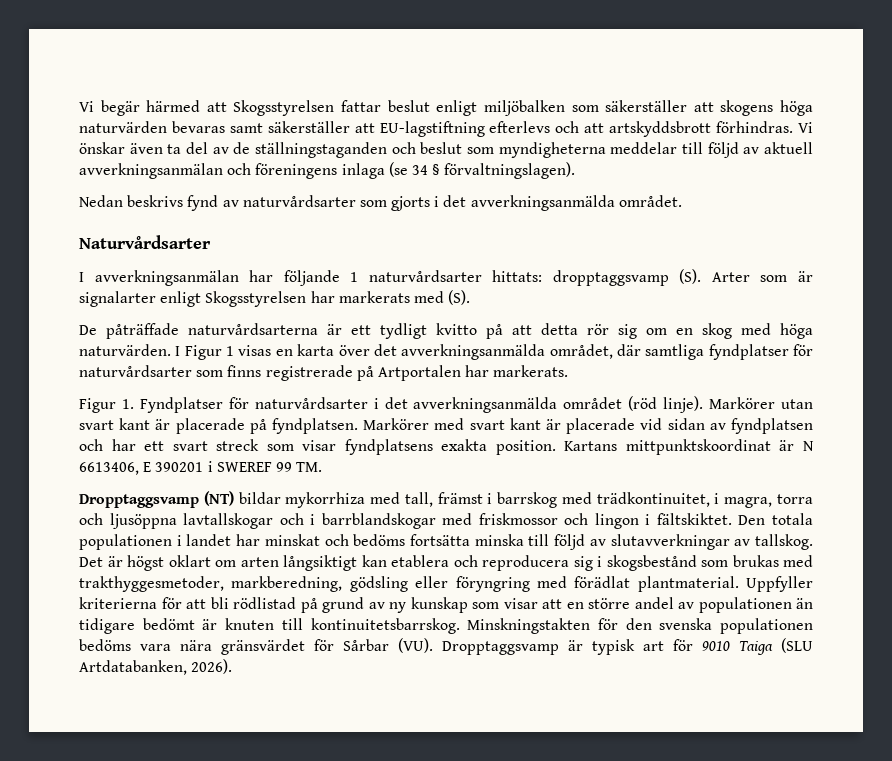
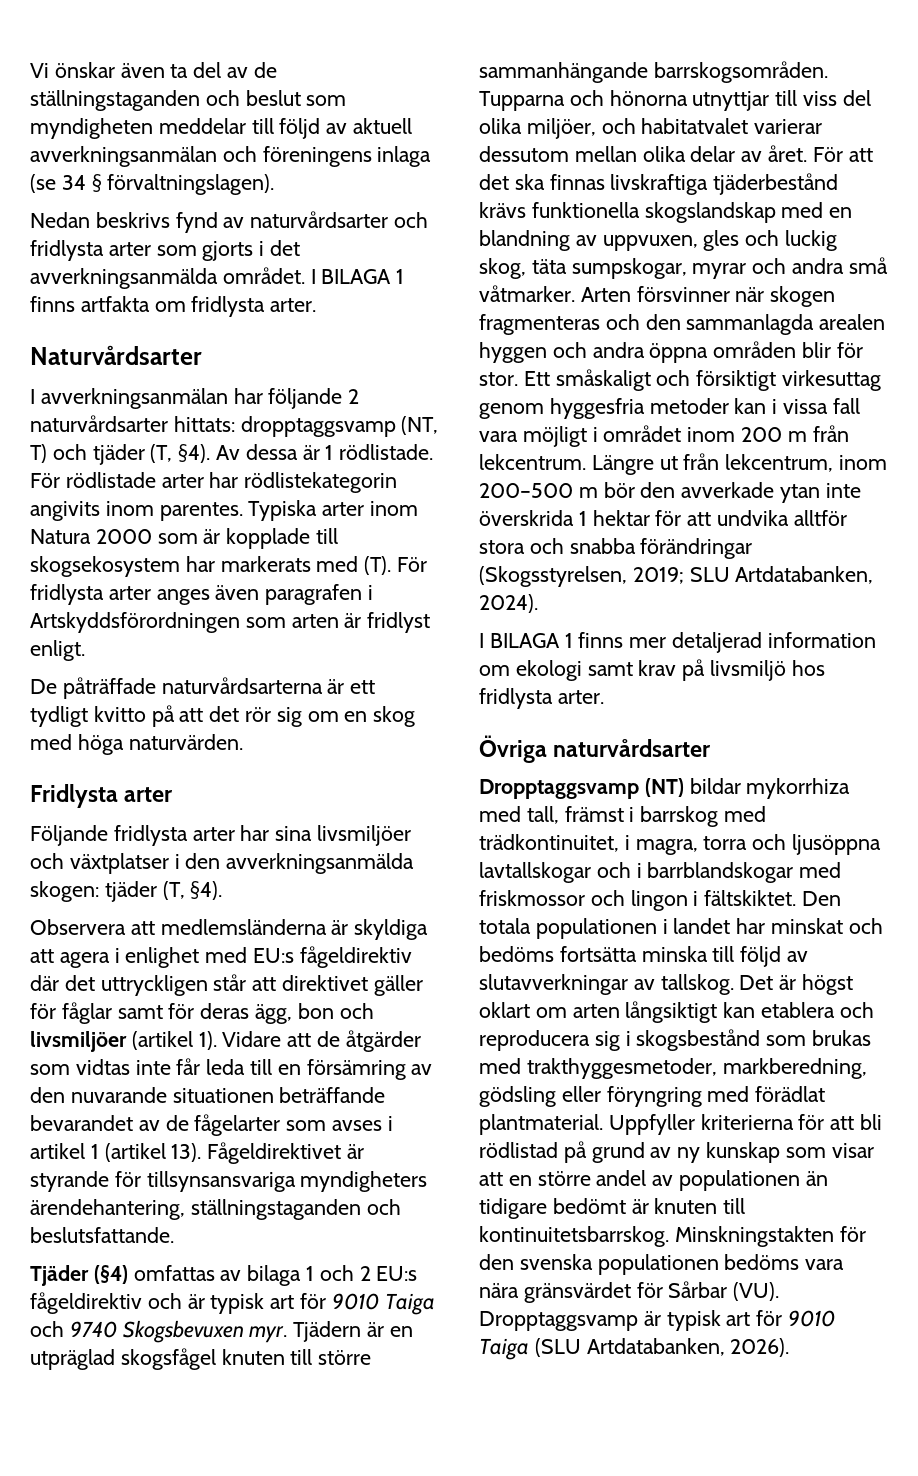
- Vi begär härmed att Skogsstyrelsen fattar beslut enligt miljöbalken som säkerställer att skogens höga naturvärden bevaras samt säkerställer att EU-lagstiftning efterlevs och att artskyddsbrott förhindras. Vi önskar även ta del av de ställningstaganden och beslut som myndigheterna meddelar till följd av aktuell avverkningsanmälan och föreningens inlaga (se 34 § förvaltningslagen).
+ Vi önskar även ta del av de ställningstaganden och beslut som myndigheten meddelar till följd av aktuell avverkningsanmälan och föreningens inlaga (se 34 § förvaltningslagen).
- Nedan beskrivs fynd av naturvårdsarter som gjorts i det avverkningsanmälda området.
+ Nedan beskrivs fynd av naturvårdsarter och fridlysta arter som gjorts i det avverkningsanmälda området. I BILAGA 1 finns artfakta om fridlysta arter.
- I avverkningsanmälan har följande 1 naturvårdsarter hittats: dropptaggsvamp (S). Arter som är signalarter enligt Skogsstyrelsen har markerats med (S).
+ I avverkningsanmälan har följande 2 naturvårdsarter hittats: dropptaggsvamp (NT, T) och tjäder (T, §4). Av dessa är 1 rödlistade. För rödlistade arter har rödlistekategorin angivits inom parentes. Typiska arter inom Natura 2000 som är kopplade till skogsekosystem har markerats med (T). För fridlysta arter anges även paragrafen i Artskyddsförordningen som arten är fridlyst enligt.
- De påträffade naturvårdsarterna är ett tydligt kvitto på att detta rör sig om en skog med höga naturvärden. I Figur 1 visas en karta över det avverkningsanmälda området, där samtliga fyndplatser för naturvårdsarter som finns registrerade på Artportalen har markerats.
- Figur 1. Fyndplatser för naturvårdsarter i det avverkningsanmälda området (röd linje). Markörer utan svart kant är placerade på fyndplatsen. Markörer med svart kant är placerade vid sidan av fyndplatsen och har ett svart streck som visar fyndplatsens exakta position. Kartans mittpunktskoordinat är N 6613406, E 390201 i SWEREF 99 TM.
+ De påträffade naturvårdsarterna är ett tydligt kvitto på att det rör sig om en skog med höga naturvärden.
+ Fridlysta arter
+ Följande fridlysta arter har sina livsmiljöer och växtplatser i den avverkningsanmälda skogen: tjäder (T, §4).
+ Observera att medlemsländerna är skyldiga att agera i enlighet med EU:s fågeldirektiv där det uttryckligen står att direktivet gäller för fåglar samt för deras ägg, bon och livsmiljöer (artikel 1). Vidare att de åtgärder som vidtas inte får leda till en försämring av den nuvarande situationen beträffande bevarandet av de fågelarter som avses i artikel 1 (artikel 13). Fågeldirektivet är styrande för tillsynsansvariga myndigheters ärendehantering, ställningstaganden och beslutsfattande.
+ Tjäder (§4) omfattas av bilaga 1 och 2 EU:s fågeldirektiv och är typisk art för 9010 Taiga och 9740 Skogsbevuxen myr. Tjädern är en utpräglad skogsfågel knuten till större sammanhängande barrskogsområden. Tupparna och hönorna utnyttjar till viss del olika miljöer, och habitatvalet varierar dessutom mellan olika delar av året. För att det ska finnas livskraftiga tjäderbestånd krävs funktionella skogslandskap med en blandning av uppvuxen, gles och luckig skog, täta sumpskogar, myrar och andra små våtmarker. Arten försvinner när skogen fragmenteras och den sammanlagda arealen hyggen och andra öppna områden blir för stor. Ett småskaligt och försiktigt virkesuttag genom hyggesfria metoder kan i vissa fall vara möjligt i området inom 200 m från lekcentrum. Längre ut från lekcentrum, inom 200–500 m bör den avverkade ytan inte överskrida 1 hektar för att undvika alltför stora och snabba förändringar (Skogsstyrelsen, 2019; SLU Artdatabanken, 2024).
+ I BILAGA 1 finns mer detaljerad information om ekologi samt krav på livsmiljö hos fridlysta arter.
+ Övriga naturvårdsarter

